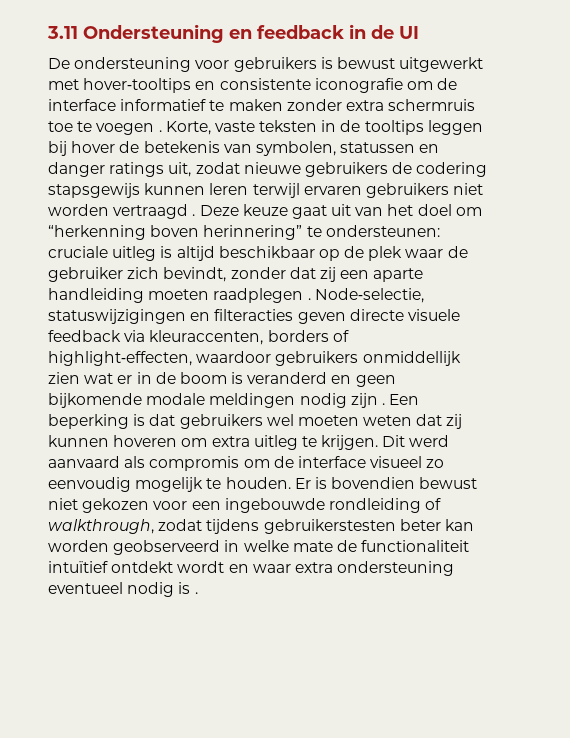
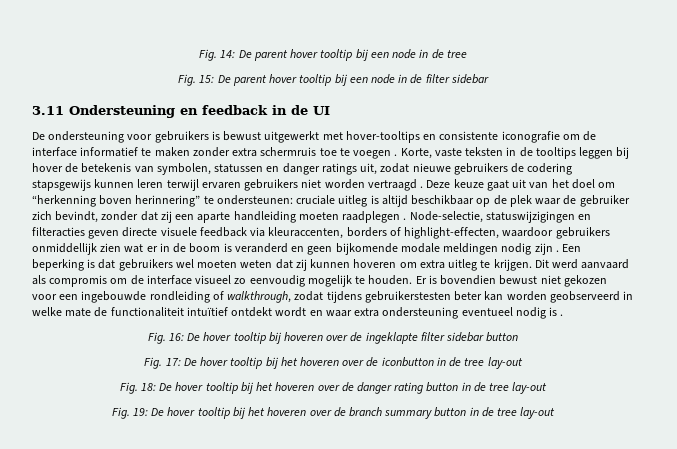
+ Fig. 14: De parent hover tooltip bij een node in de tree
+ Fig. 15: De parent hover tooltip bij een node in de filter sidebar
+ Fig. 16: De hover tooltip bij hoveren over de ingeklapte filter sidebar button
+ Fig. 17: De hover tooltip bij het hoveren over de iconbutton in de tree lay-out
+ Fig. 18: De hover tooltip bij het hoveren over de danger rating button in de tree lay-out
+ Fig. 19: De hover tooltip bij het hoveren over de branch summary button in de tree lay-out

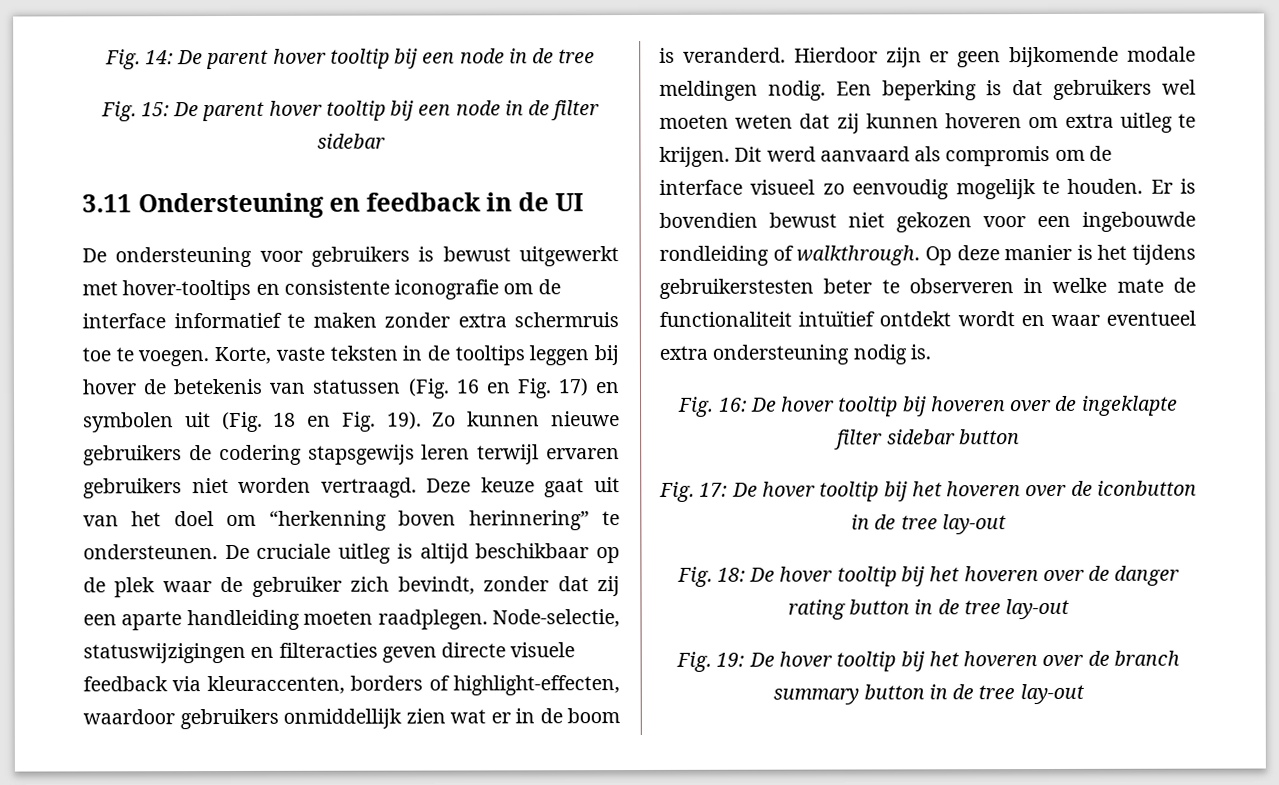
- De ondersteuning voor gebruikers is bewust uitgewerkt met hover‑tooltips en consistente iconografie om de interface informatief te maken zonder extra schermruis toe te voegen .
+ De ondersteuning voor gebruikers is bewust uitgewerkt met hover‑tooltips en consistente iconografie om de interface informatief te maken zonder extra schermruis toe te voegen.
- Korte, vaste teksten in de tooltips leggen bij hover de betekenis van symbolen, statussen en danger ratings uit, zodat nieuwe gebruikers de codering stapsgewijs kunnen leren terwijl ervaren gebruikers niet worden vertraagd .
+ Korte, vaste teksten in de tooltips leggen bij hover de betekenis van statussen (Fig. 16 en Fig. 17) en symbolen uit (Fig. 18 en Fig. 19). Zo kunnen nieuwe gebruikers de codering stapsgewijs leren terwijl ervaren gebruikers niet worden vertraagd.
- Deze keuze gaat uit van het doel om “herkenning boven herinnering” te ondersteunen: cruciale uitleg is altijd beschikbaar op de plek waar de gebruiker zich bevindt, zonder dat zij een aparte handleiding moeten raadplegen .
+ Deze keuze gaat uit van het doel om “herkenning boven herinnering” te ondersteunen. De cruciale uitleg is altijd beschikbaar op de plek waar de gebruiker zich bevindt, zonder dat zij een aparte handleiding moeten raadplegen.
- Node‑selectie, statuswijzigingen en filteracties geven directe visuele feedback via kleuraccenten, borders of highlight‑effecten, waardoor gebruikers onmiddellijk zien wat er in de boom is veranderd en geen bijkomende modale meldingen nodig zijn .
+ Node‑selectie, statuswijzigingen en filteracties geven directe visuele feedback via kleuraccenten, borders of highlight‑effecten, waardoor gebruikers onmiddellijk zien wat er in de boom is veranderd. Hierdoor zijn er geen bijkomende modale meldingen nodig.
- Er is bovendien bewust niet gekozen voor een ingebouwde rondleiding of walkthrough, zodat tijdens gebruikerstesten beter kan worden geobserveerd in welke mate de functionaliteit intuïtief ontdekt wordt en waar extra ondersteuning eventueel nodig is .
+ Er is bovendien bewust niet gekozen voor een ingebouwde rondleiding of walkthrough. Op deze manier is het tijdens gebruikerstesten beter te observeren in welke mate de functionaliteit intuïtief ontdekt wordt en waar eventueel extra ondersteuning nodig is.

